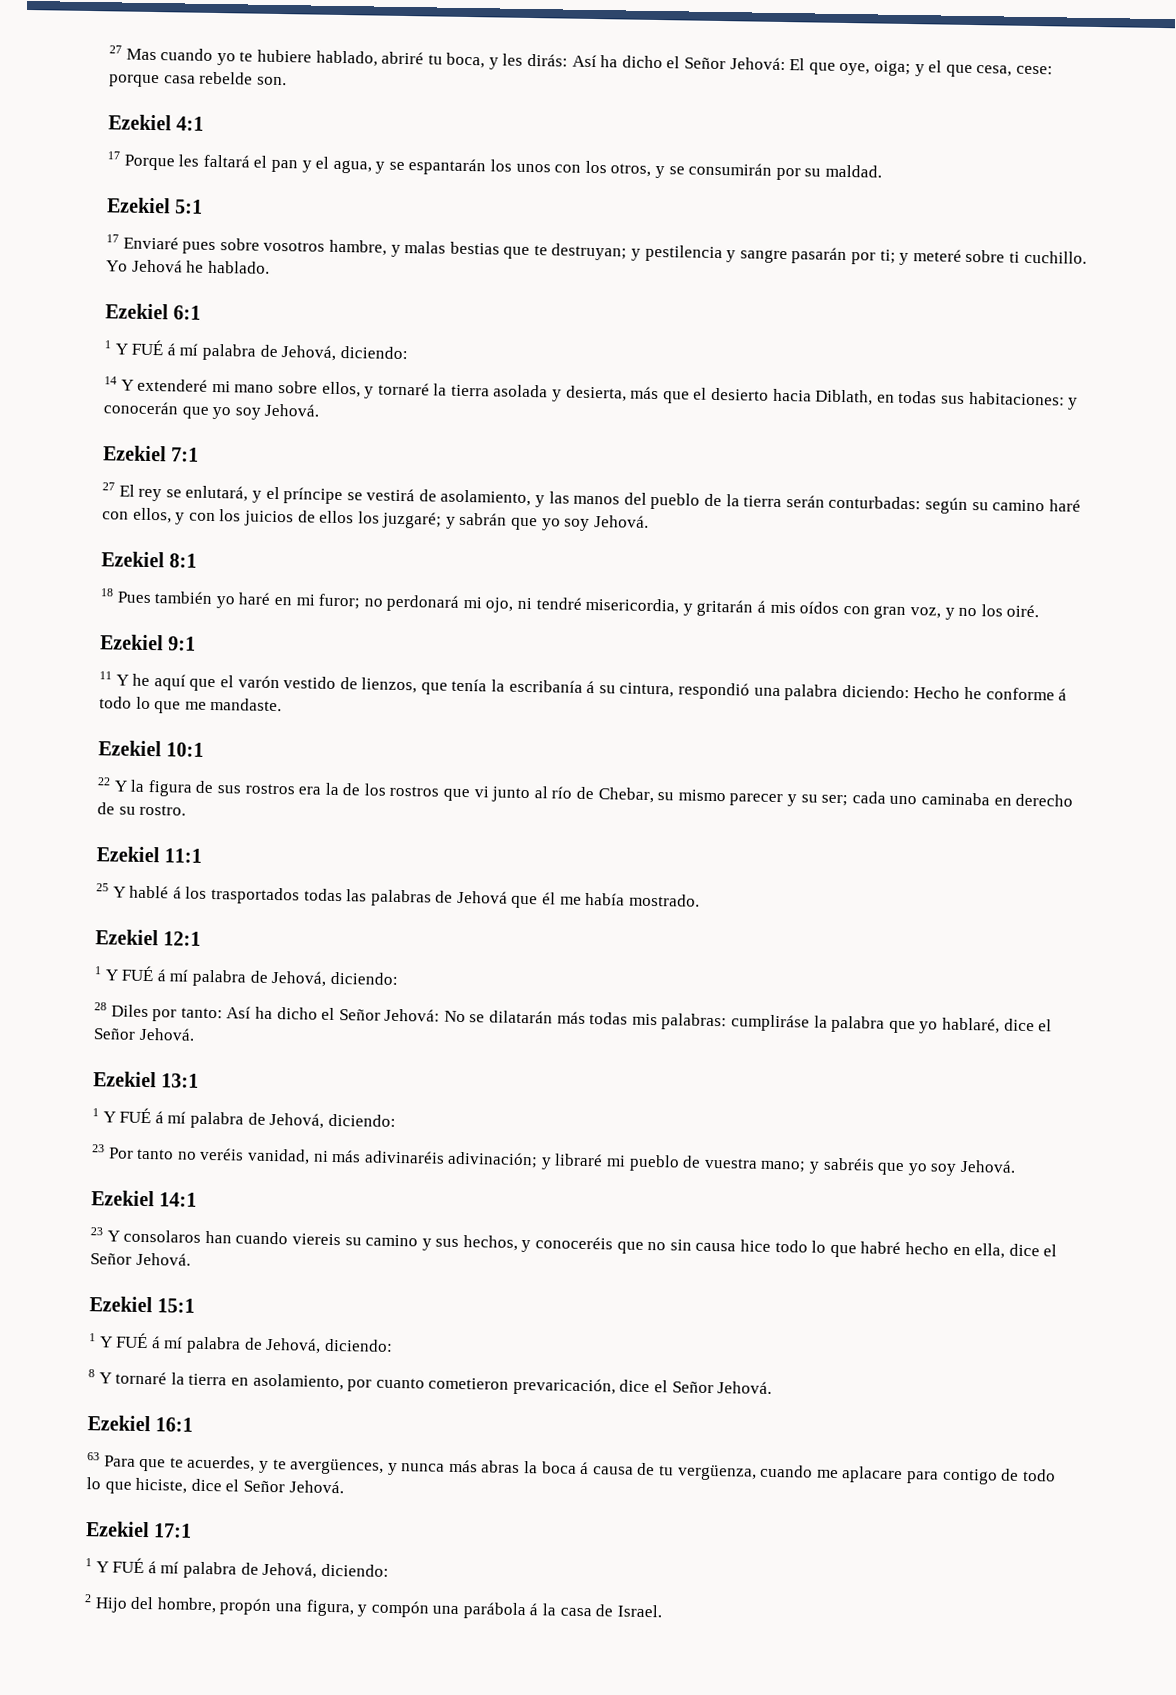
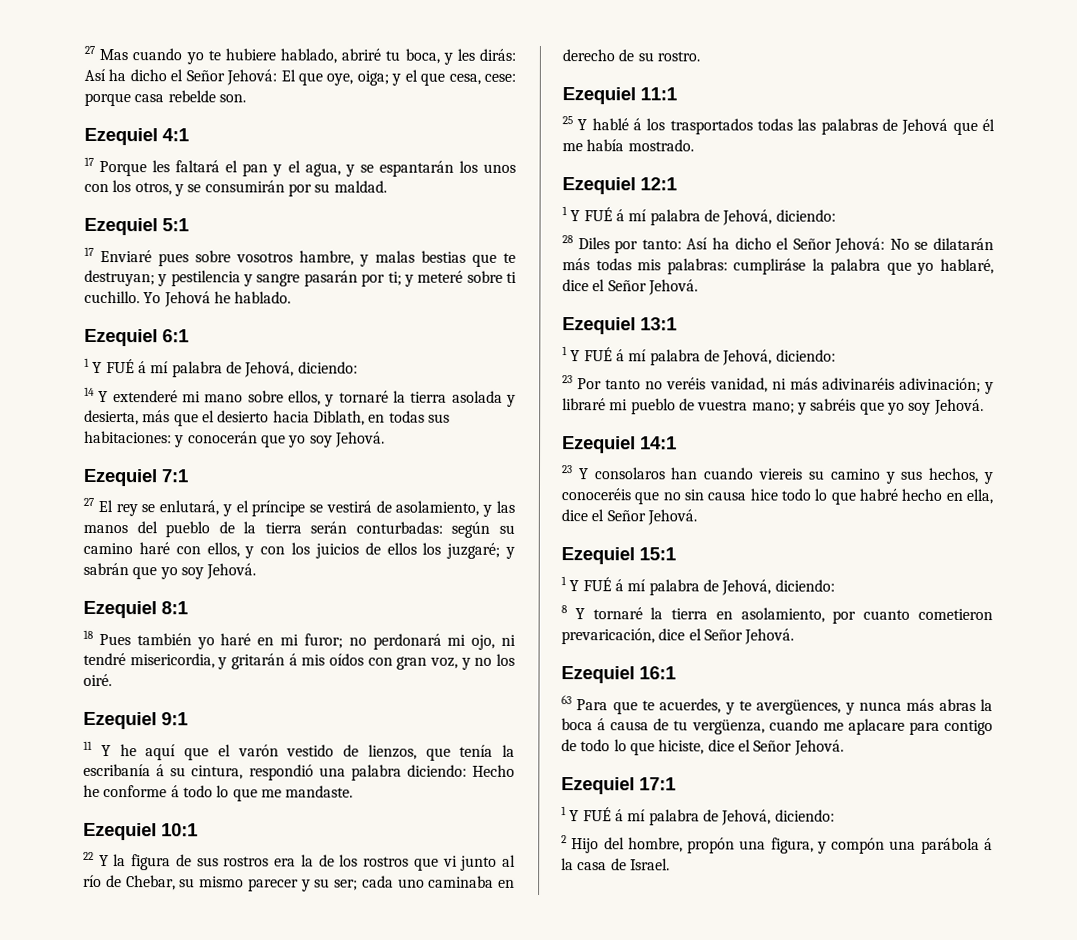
- Ezekiel 4:1
+ Ezequiel 4:1
- Ezekiel 5:1
+ Ezequiel 5:1
- Ezekiel 6:1
+ Ezequiel 6:1
- Ezekiel 7:1
+ Ezequiel 7:1
- Ezekiel 8:1
+ Ezequiel 8:1
- Ezekiel 9:1
+ Ezequiel 9:1
- Ezekiel 10:1
+ Ezequiel 10:1
- Ezekiel 11:1
+ Ezequiel 11:1
- Ezekiel 12:1
+ Ezequiel 12:1
- Ezekiel 13:1
+ Ezequiel 13:1
- Ezekiel 14:1
+ Ezequiel 14:1
- Ezekiel 15:1
+ Ezequiel 15:1
- Ezekiel 16:1
+ Ezequiel 16:1
- Ezekiel 17:1
+ Ezequiel 17:1

